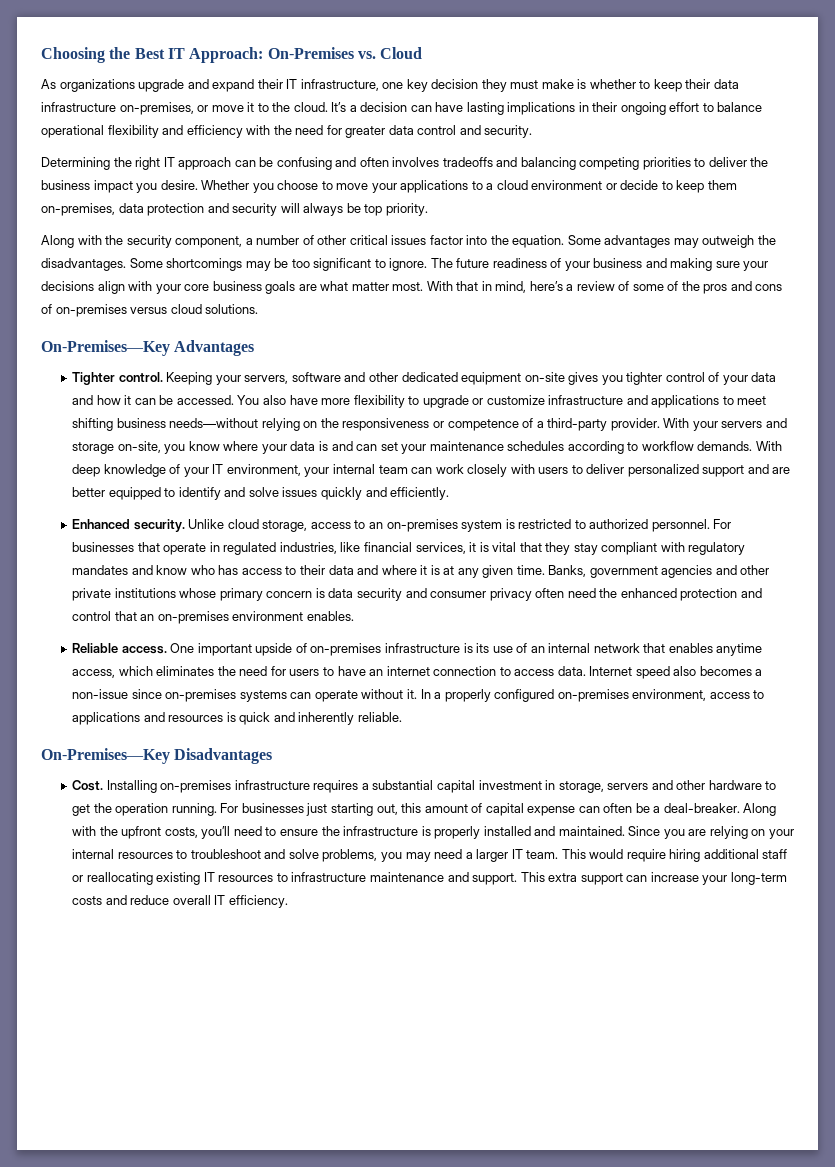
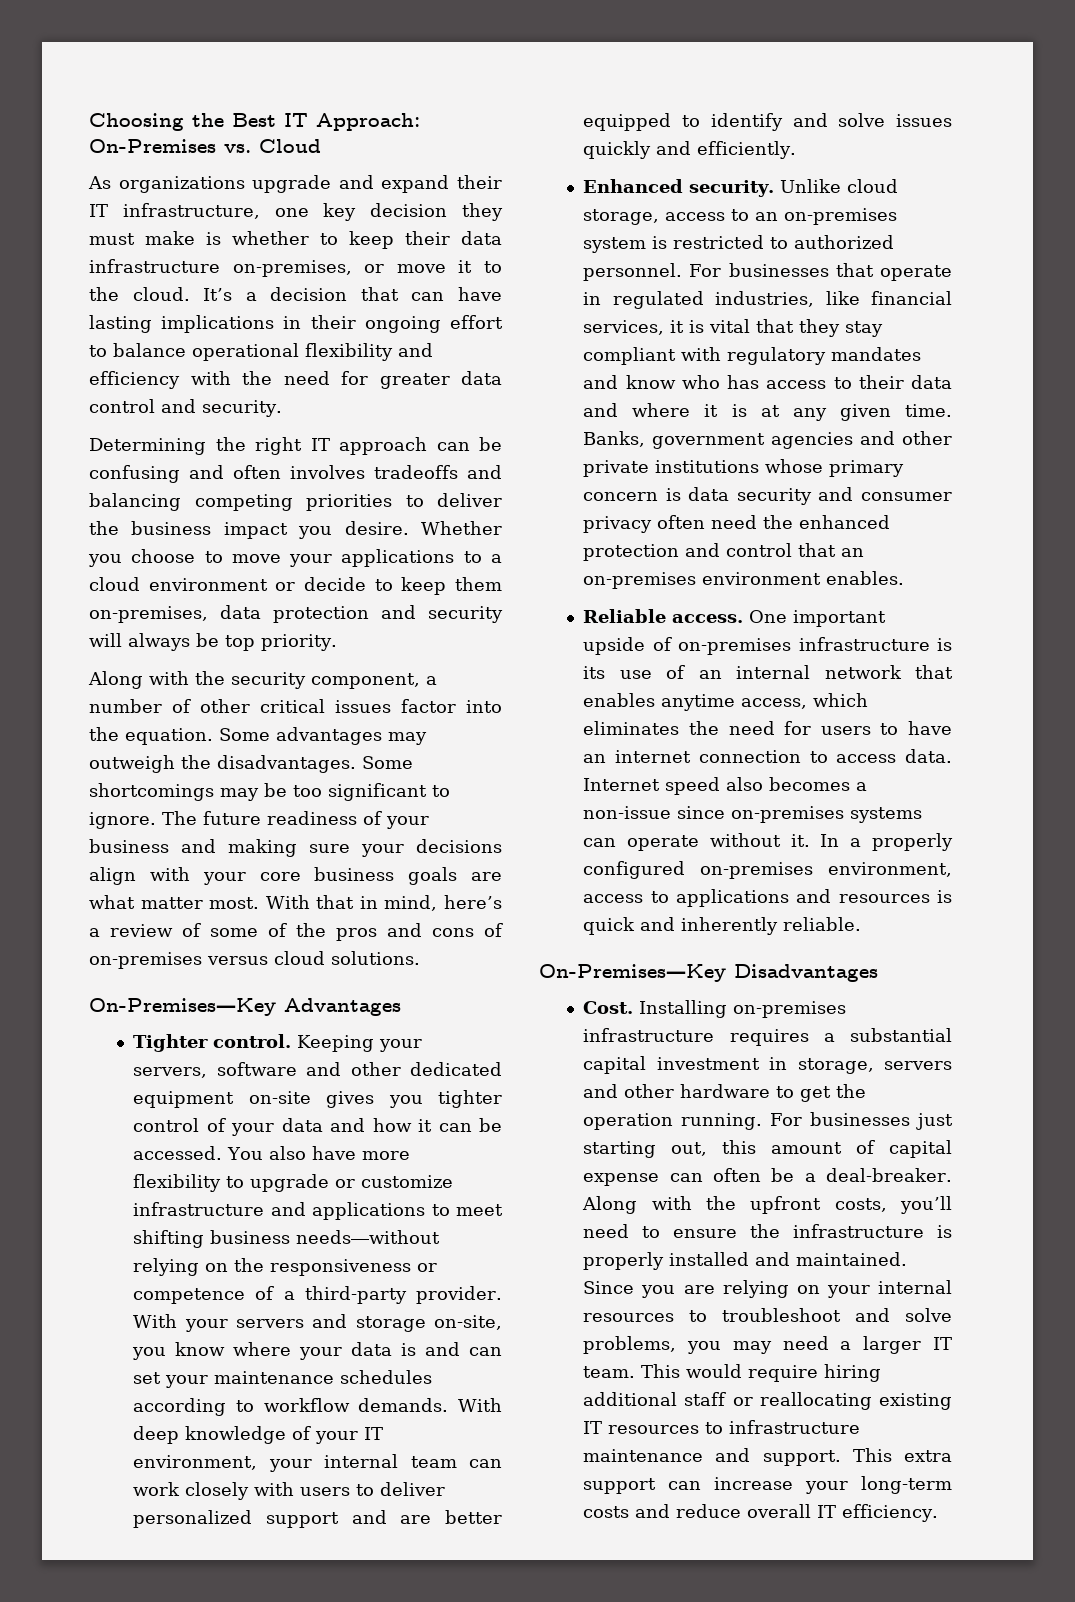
- It’s a decision can have lasting implications in their ongoing effort to balance operational flexibility and efficiency with the need for greater data control and security.
+ It’s a decision that can have lasting implications in their ongoing effort to balance operational flexibility and efficiency with the need for greater data control and security.

